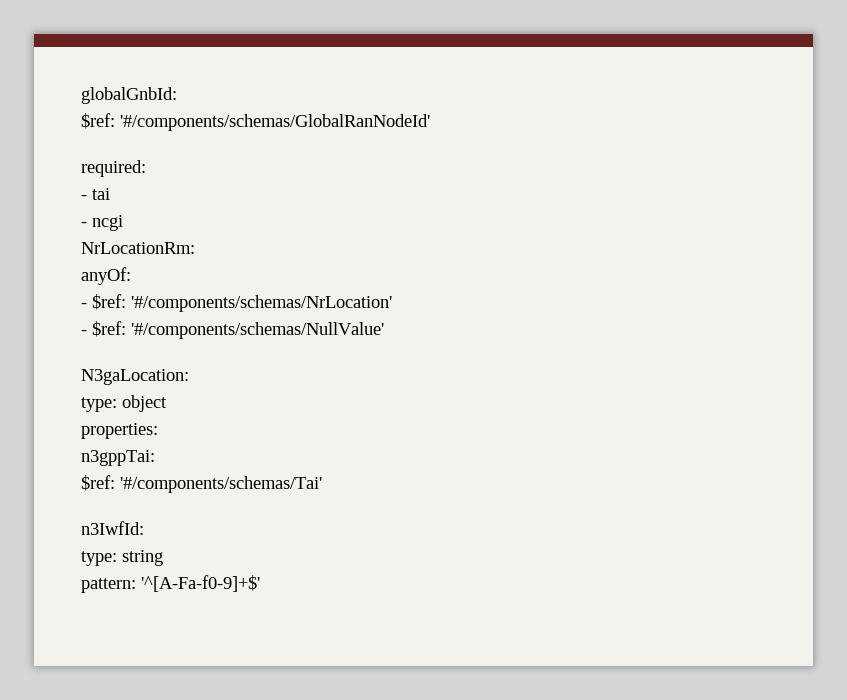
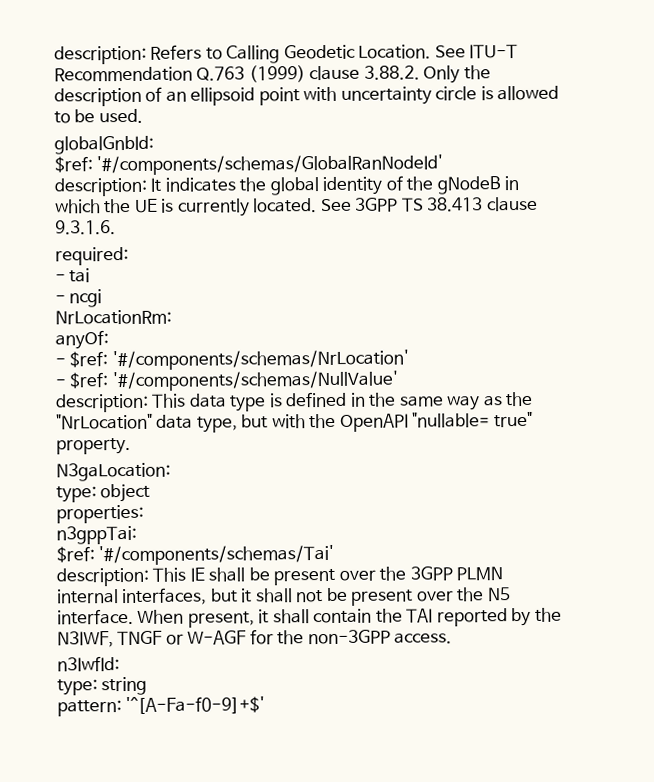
+ description: Refers to Calling Geodetic Location. See ITU-T Recommendation Q.763 (1999) clause 3.88.2. Only the description of an ellipsoid point with uncertainty circle is allowed to be used.
  globalGnbId:
  $ref: '#/components/schemas/GlobalRanNodeId'
+ description: It indicates the global identity of the gNodeB in which the UE is currently located. See 3GPP TS 38.413 clause 9.3.1.6.
+ description: This data type is defined in the same way as the "NrLocation" data type, but with the OpenAPI "nullable= true" property.
+ description: This IE shall be present over the 3GPP PLMN internal interfaces, but it shall not be present over the N5 interface. When present, it shall contain the TAI reported by the N3IWF, TNGF or W-AGF for the non-3GPP access.

